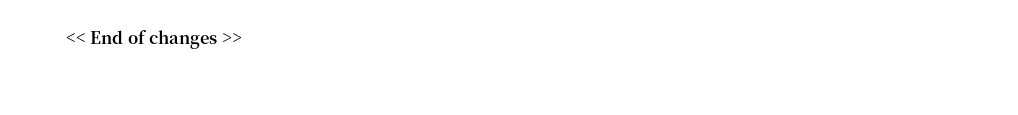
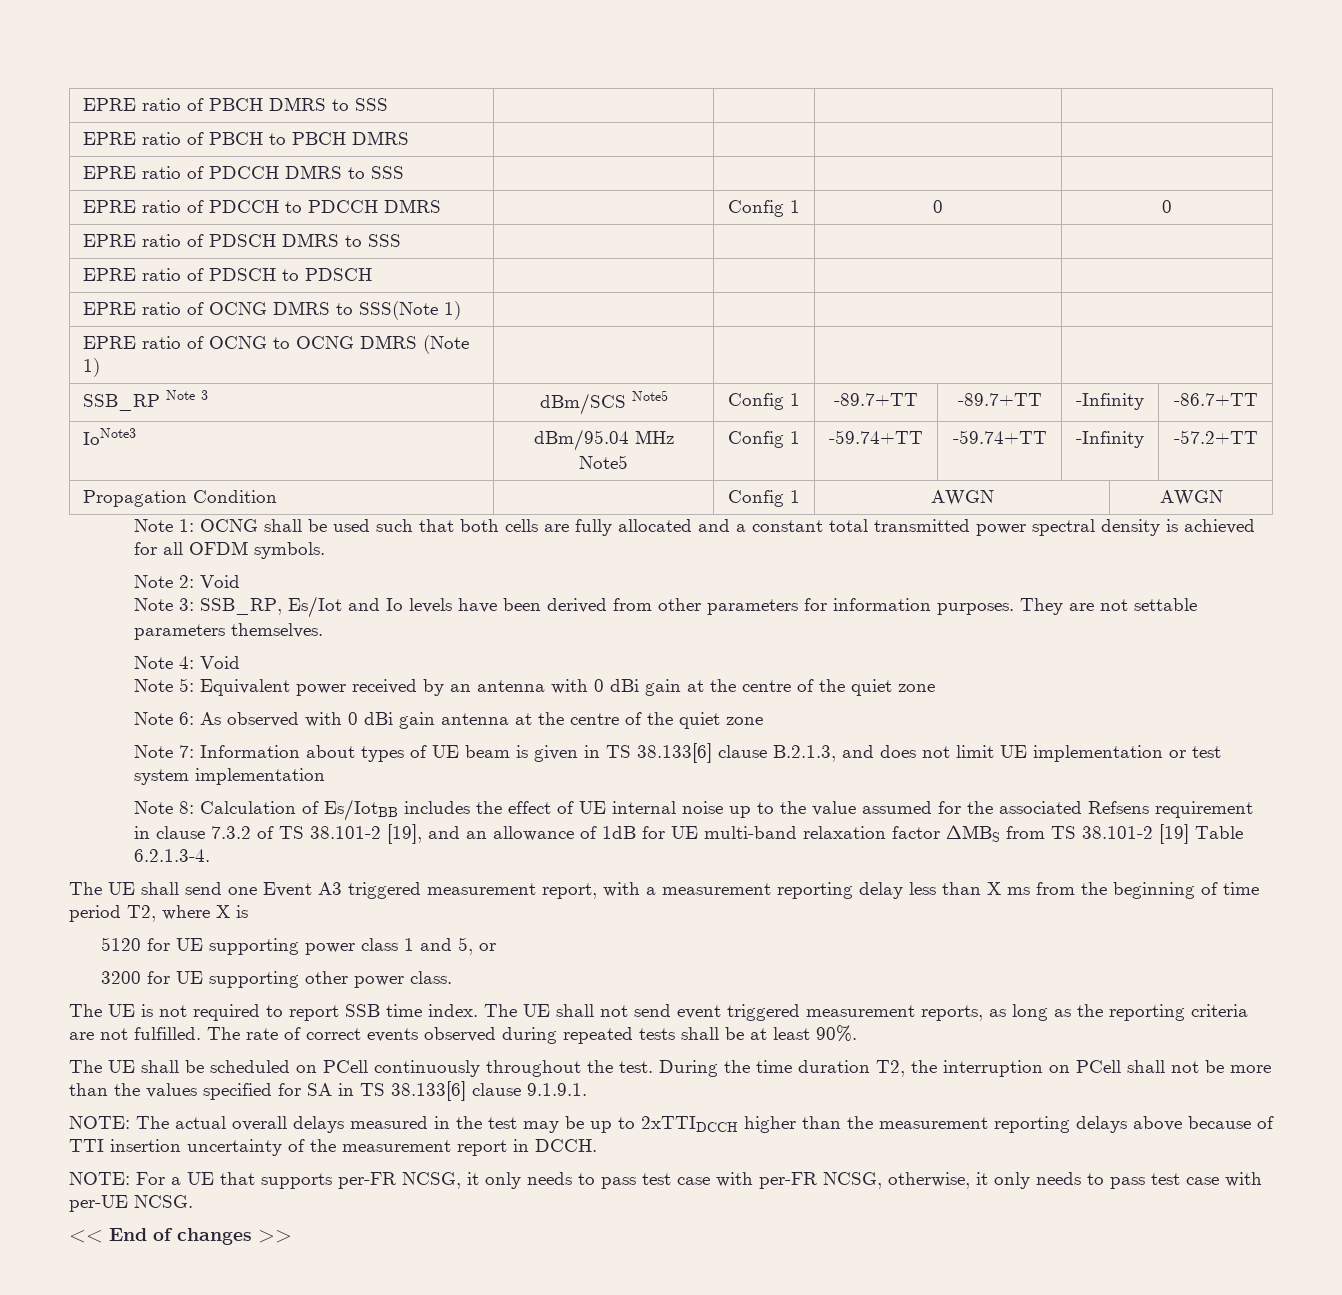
+ EPRE ratio of PBCH DMRS to SSS | | | |
+ EPRE ratio of PBCH to PBCH DMRS | | | |
+ EPRE ratio of PDCCH DMRS to SSS | | | |
+ EPRE ratio of PDCCH to PDCCH DMRS | | Config 1 | 0 | 0
+ EPRE ratio of PDSCH DMRS to SSS | | | |
+ EPRE ratio of PDSCH to PDSCH | | | |
+ EPRE ratio of OCNG DMRS to SSS(Note 1) | | | |
+ EPRE ratio of OCNG to OCNG DMRS (Note 1) | | | |
+ SSB_RP Note 3 | dBm/SCS Note5 | Config 1 | -89.7+TT | -89.7+TT | -Infinity | -86.7+TT
+ IoNote3 | dBm/95.04 MHz Note5 | Config 1 | -59.74+TT | -59.74+TT | -Infinity | -57.2+TT
+ Propagation Condition | | Config 1 | AWGN | AWGN
+ Note 1: OCNG shall be used such that both cells are fully allocated and a constant total transmitted power spectral density is achieved for all OFDM symbols.
+ Note 2: Void
+ Note 3: SSB_RP, Es/Iot and Io levels have been derived from other parameters for information purposes. They are not settable parameters themselves.
+ Note 4: Void
+ Note 5: Equivalent power received by an antenna with 0 dBi gain at the centre of the quiet zone
+ Note 6: As observed with 0 dBi gain antenna at the centre of the quiet zone
+ Note 7: Information about types of UE beam is given in TS 38.133[6] clause B.2.1.3, and does not limit UE implementation or test system implementation
+ Note 8: Calculation of Es/IotBB includes the effect of UE internal noise up to the value assumed for the associated Refsens requirement in clause 7.3.2 of TS 38.101-2 [19], and an allowance of 1dB for UE multi-band relaxation factor ΔMBS from TS 38.101-2 [19] Table 6.2.1.3-4.
+ The UE shall send one Event A3 triggered measurement report, with a measurement reporting delay less than X ms from the beginning of time period T2, where X is
+ 5120 for UE supporting power class 1 and 5, or
+ 3200 for UE supporting other power class.
+ The UE is not required to report SSB time index. The UE shall not send event triggered measurement reports, as long as the reporting criteria are not fulfilled. The rate of correct events observed during repeated tests shall be at least 90%.
+ The UE shall be scheduled on PCell continuously throughout the test. During the time duration T2, the interruption on PCell shall not be more than the values specified for SA in TS 38.133[6] clause 9.1.9.1.
+ NOTE: The actual overall delays measured in the test may be up to 2xTTIDCCH higher than the measurement reporting delays above because of TTI insertion uncertainty of the measurement report in DCCH.
+ NOTE: For a UE that supports per-FR NCSG, it only needs to pass test case with per-FR NCSG, otherwise, it only needs to pass test case with per-UE NCSG.

